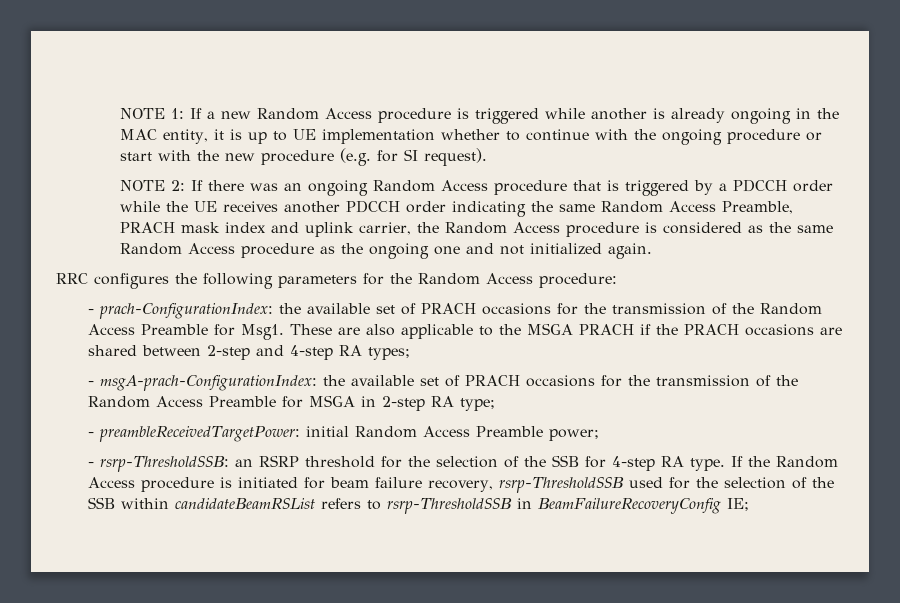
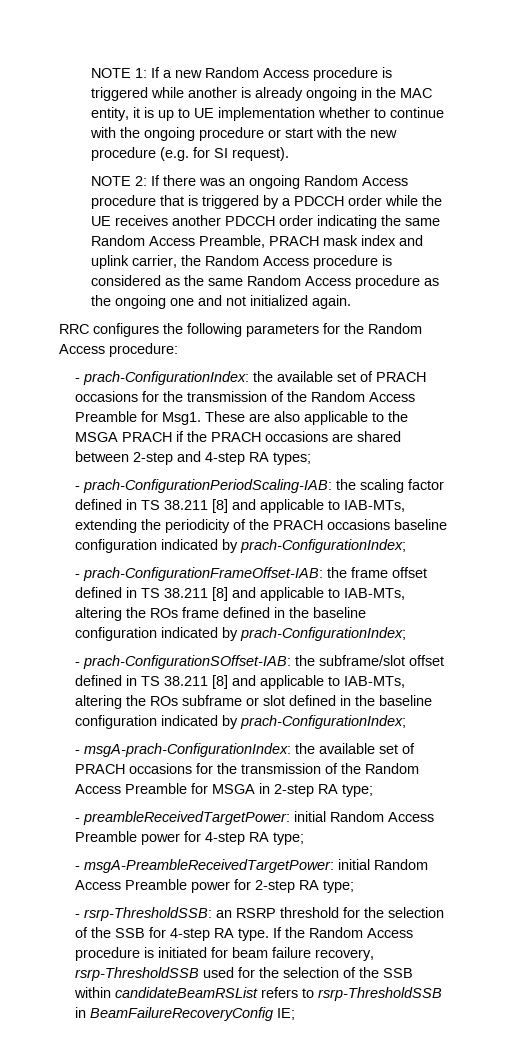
+ - prach-ConfigurationPeriodScaling-IAB: the scaling factor defined in TS 38.211 [8] and applicable to IAB-MTs, extending the periodicity of the PRACH occasions baseline configuration indicated by prach-ConfigurationIndex;
+ - prach-ConfigurationFrameOffset-IAB: the frame offset defined in TS 38.211 [8] and applicable to IAB-MTs, altering the ROs frame defined in the baseline configuration indicated by prach-ConfigurationIndex;
+ - prach-ConfigurationSOffset-IAB: the subframe/slot offset defined in TS 38.211 [8] and applicable to IAB-MTs, altering the ROs subframe or slot defined in the baseline configuration indicated by prach-ConfigurationIndex;
- - preambleReceivedTargetPower: initial Random Access Preamble power;
+ - preambleReceivedTargetPower: initial Random Access Preamble power for 4-step RA type;
+ - msgA-PreambleReceivedTargetPower: initial Random Access Preamble power for 2-step RA type;

